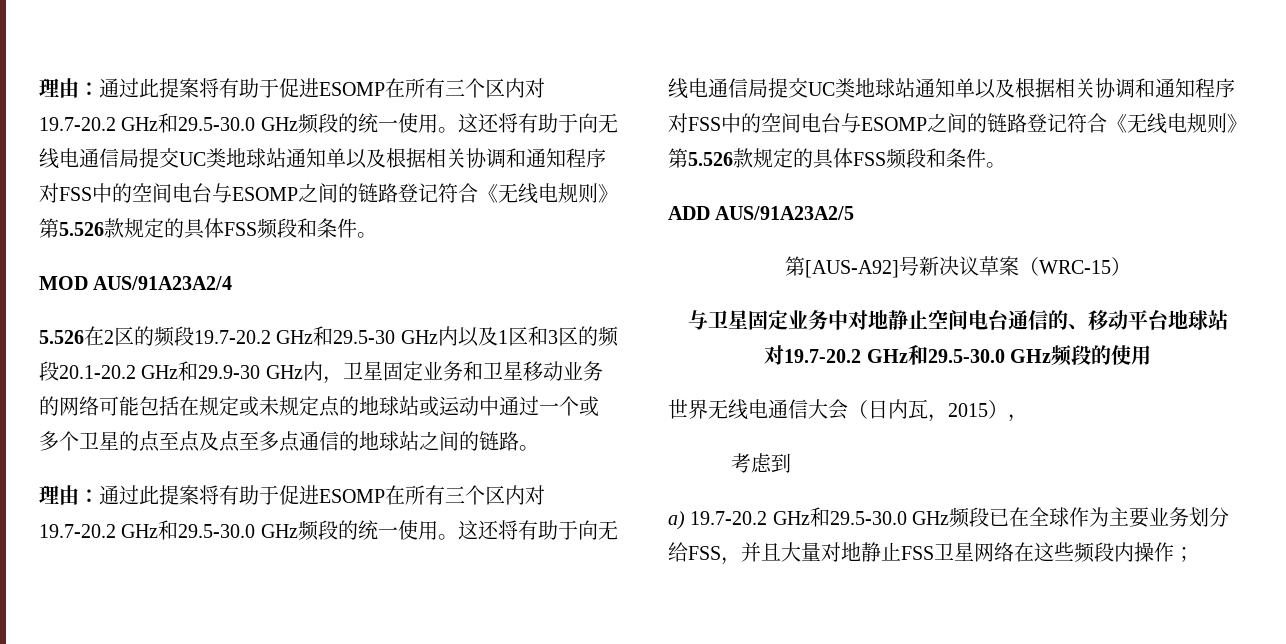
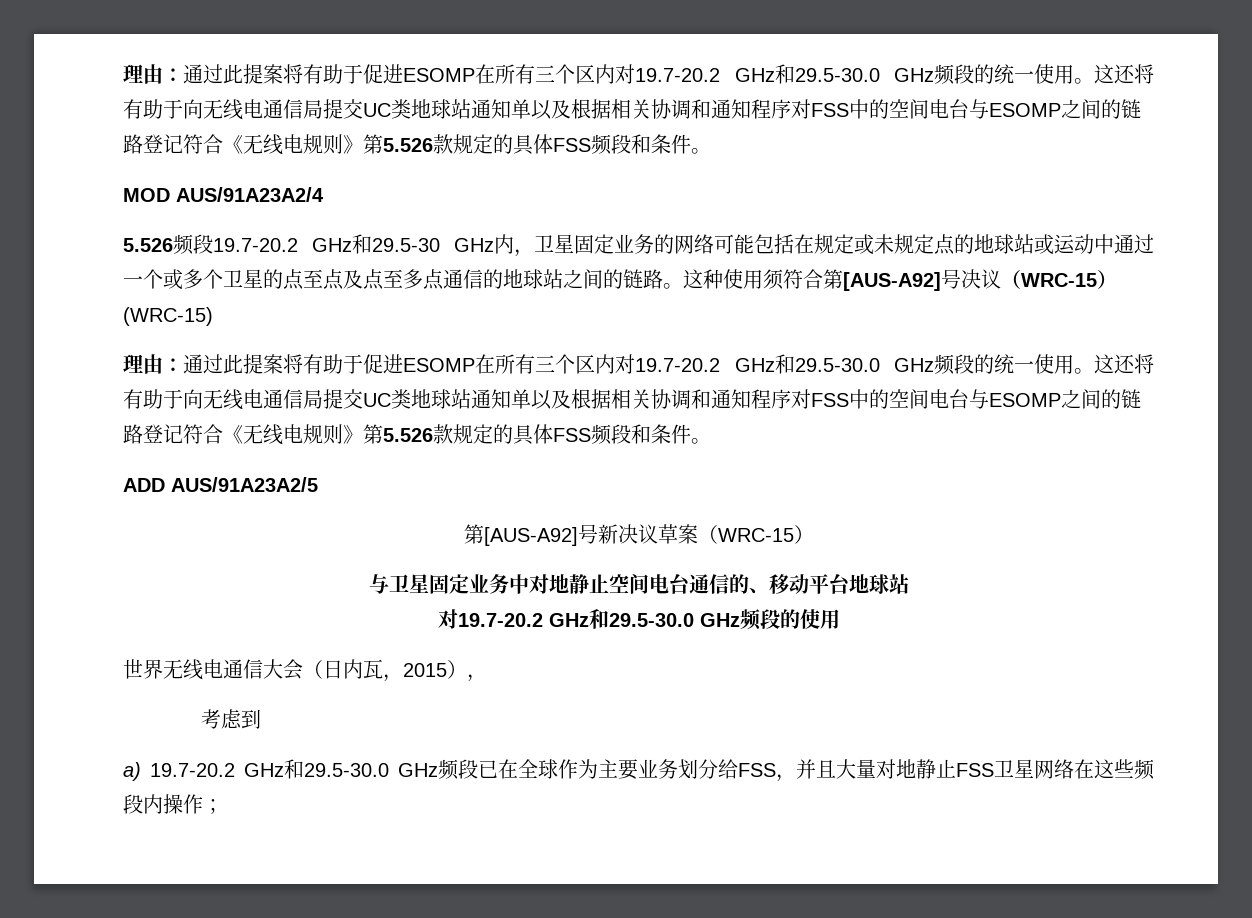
- 5.526在2区的频段19.7-20.2 GHz和29.5-30 GHz内以及1区和3区的频段20.1-20.2 GHz和29.9-30 GHz内，卫星固定业务和卫星移动业务的网络可能包括在规定或未规定点的地球站或运动中通过一个或多个卫星的点至点及点至多点通信的地球站之间的链路。
+ 5.526频段19.7-20.2 GHz和29.5-30 GHz内，卫星固定业务的网络可能包括在规定或未规定点的地球站或运动中通过一个或多个卫星的点至点及点至多点通信的地球站之间的链路。这种使用须符合第[AUS-A92]号决议（WRC-15）(WRC-15)

